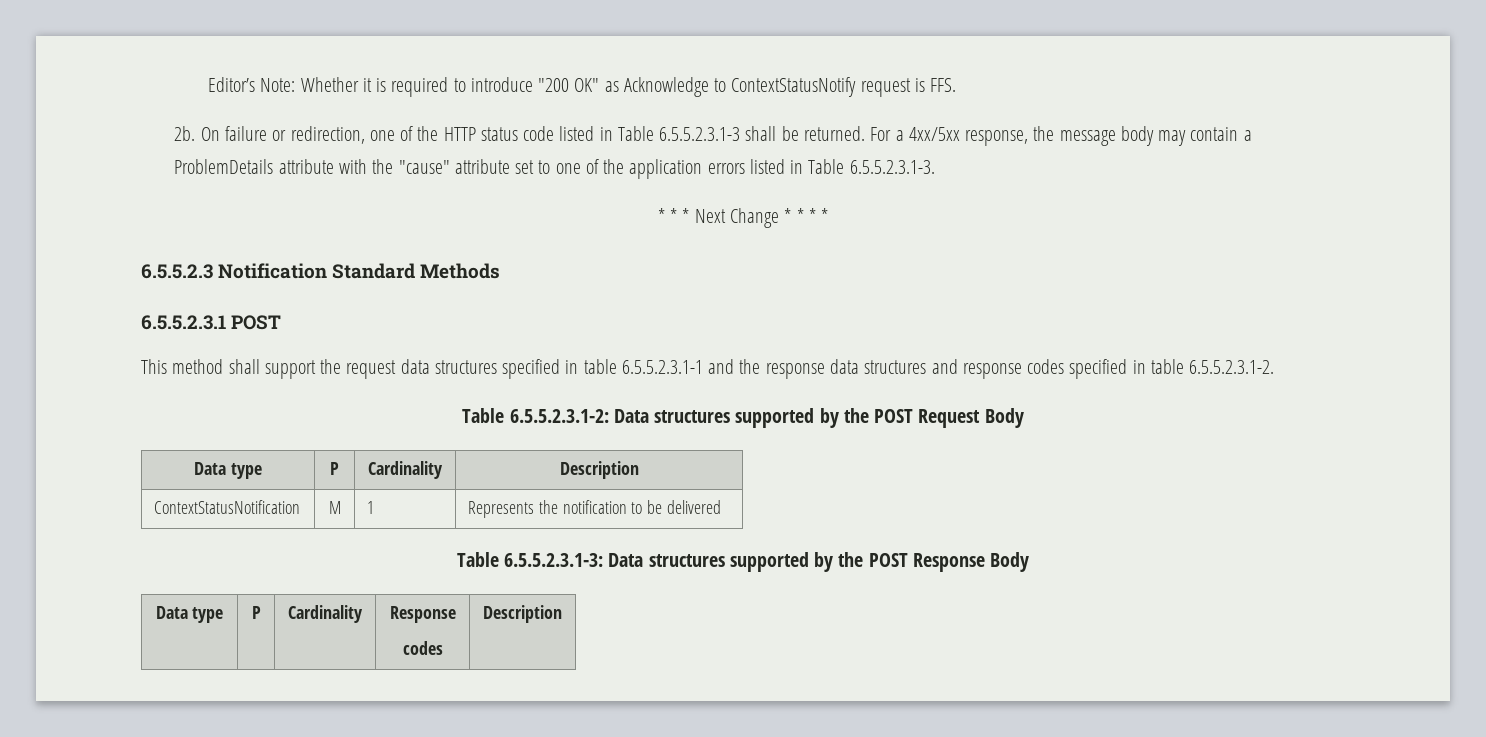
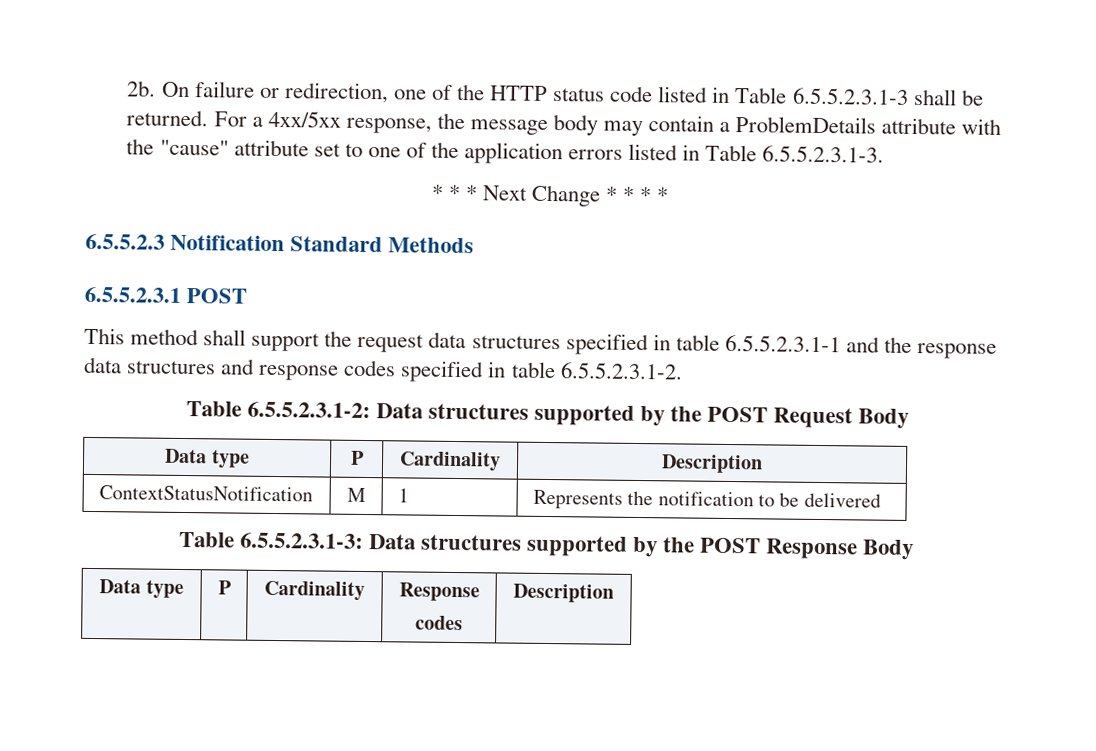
- Editor’s Note: Whether it is required to introduce "200 OK" as Acknowledge to ContextStatusNotify request is FFS.

